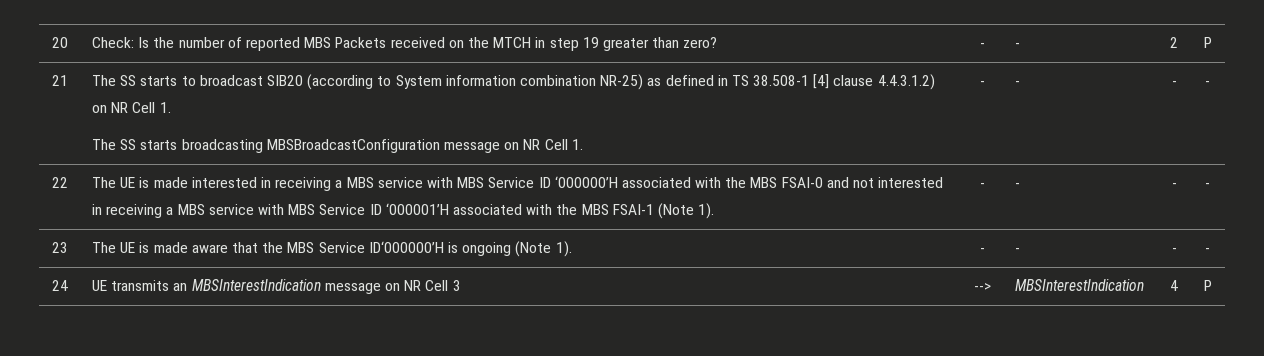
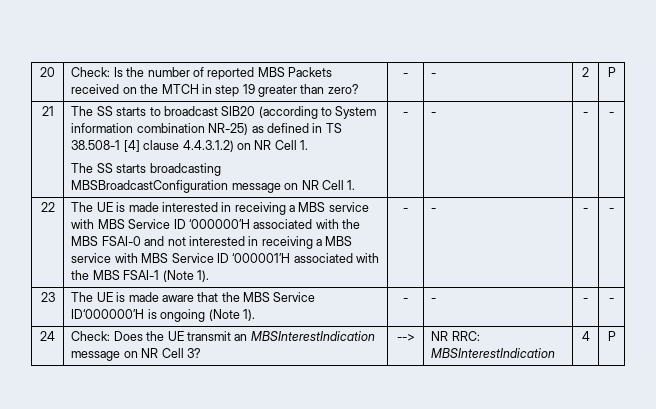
- 24 | UE transmits an MBSInterestIndication message on NR Cell 3 | --> | MBSInterestIndication | 4 | P
+ 24 | Check: Does the UE transmit an MBSInterestIndication message on NR Cell 3? | --> | NR RRC: MBSInterestIndication | 4 | P

